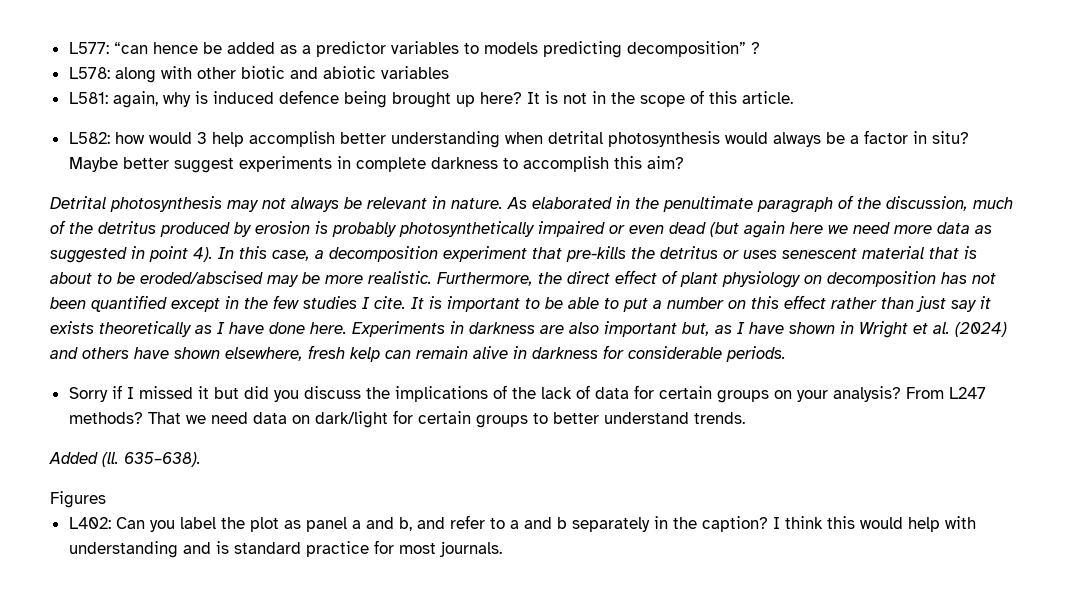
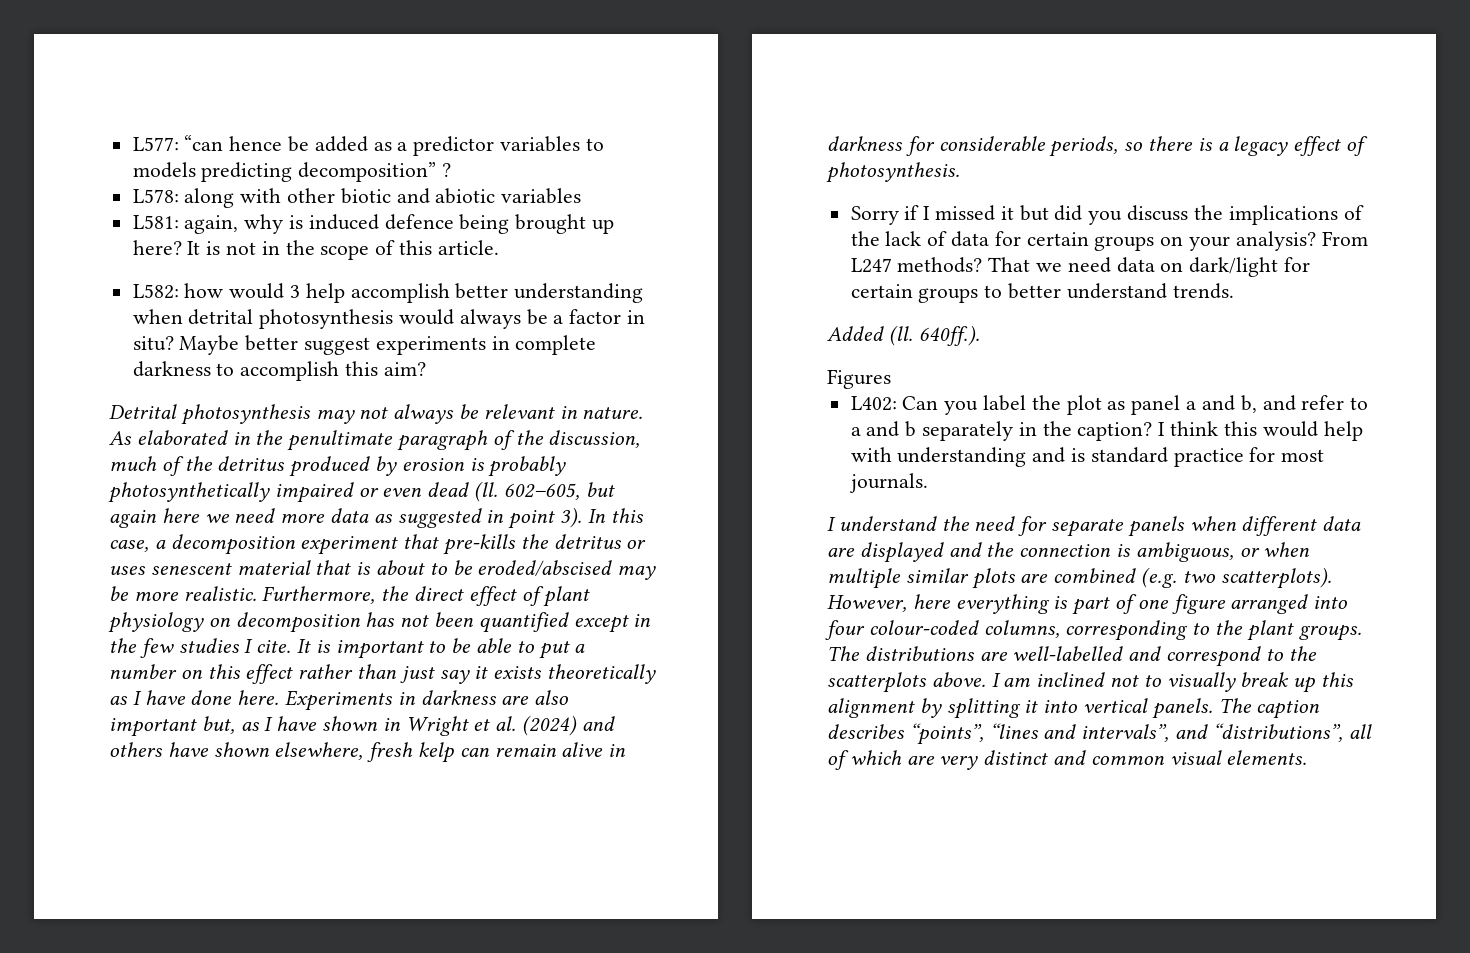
- As elaborated in the penultimate paragraph of the discussion, much of the detritus produced by erosion is probably photosynthetically impaired or even dead (but again here we need more data as suggested in point 4).
+ As elaborated in the penultimate paragraph of the discussion, much of the detritus produced by erosion is probably photosynthetically impaired or even dead (ll. 602–605, but again here we need more data as suggested in point 3).
- Experiments in darkness are also important but, as I have shown in Wright et al. (2024) and others have shown elsewhere, fresh kelp can remain alive in darkness for considerable periods.
+ Experiments in darkness are also important but, as I have shown in Wright et al. (2024) and others have shown elsewhere, fresh kelp can remain alive in darkness for considerable periods, so there is a legacy effect of photosynthesis.
- 635–638).
+ 640ff.).
+ I understand the need for separate panels when different data are displayed and the connection is ambiguous, or when multiple similar plots are combined (e.g. two scatterplots). However, here everything is part of one figure arranged into four colour-coded columns, corresponding to the plant groups. The distributions are well-labelled and correspond to the scatterplots above. I am inclined not to visually break up this alignment by splitting it into vertical panels. The caption describes “points”, “lines and intervals”, and “distributions”, all of which are very distinct and common visual elements.

